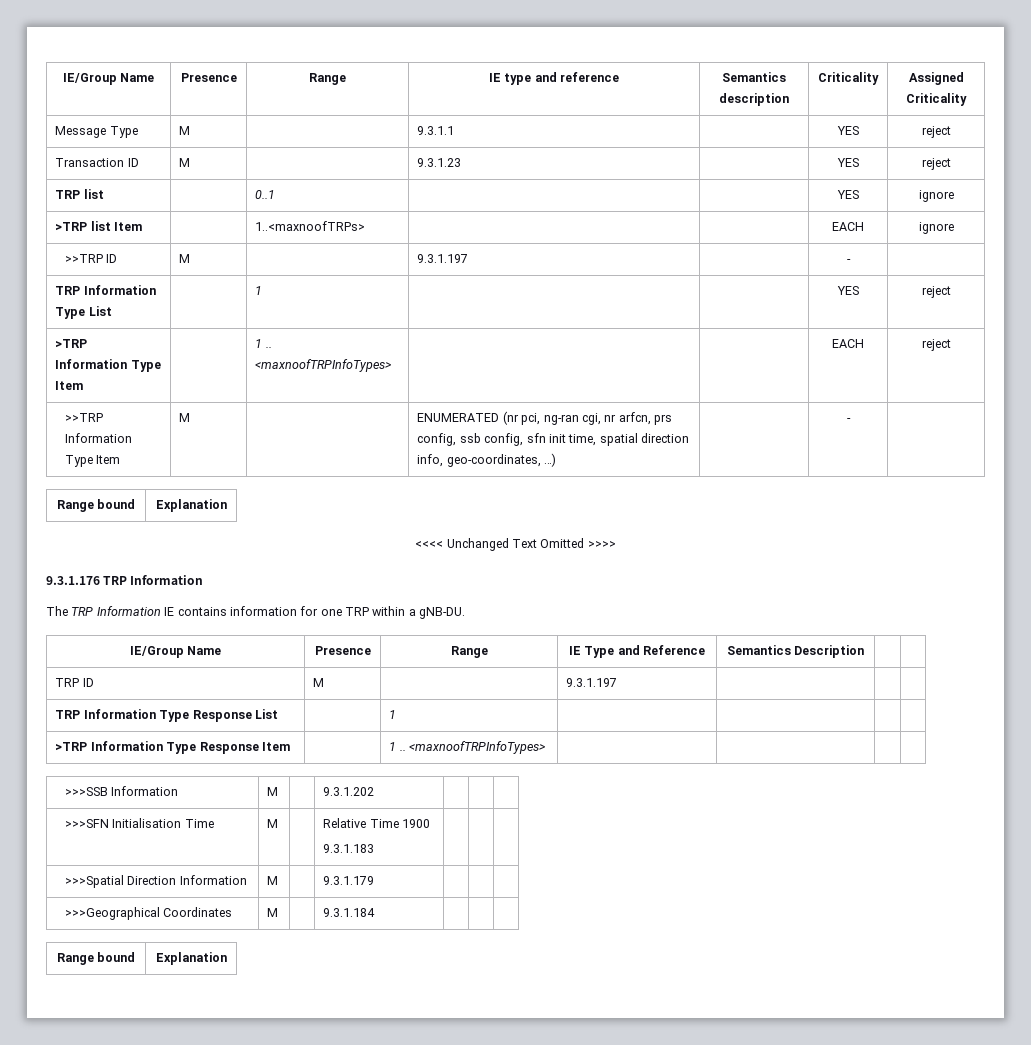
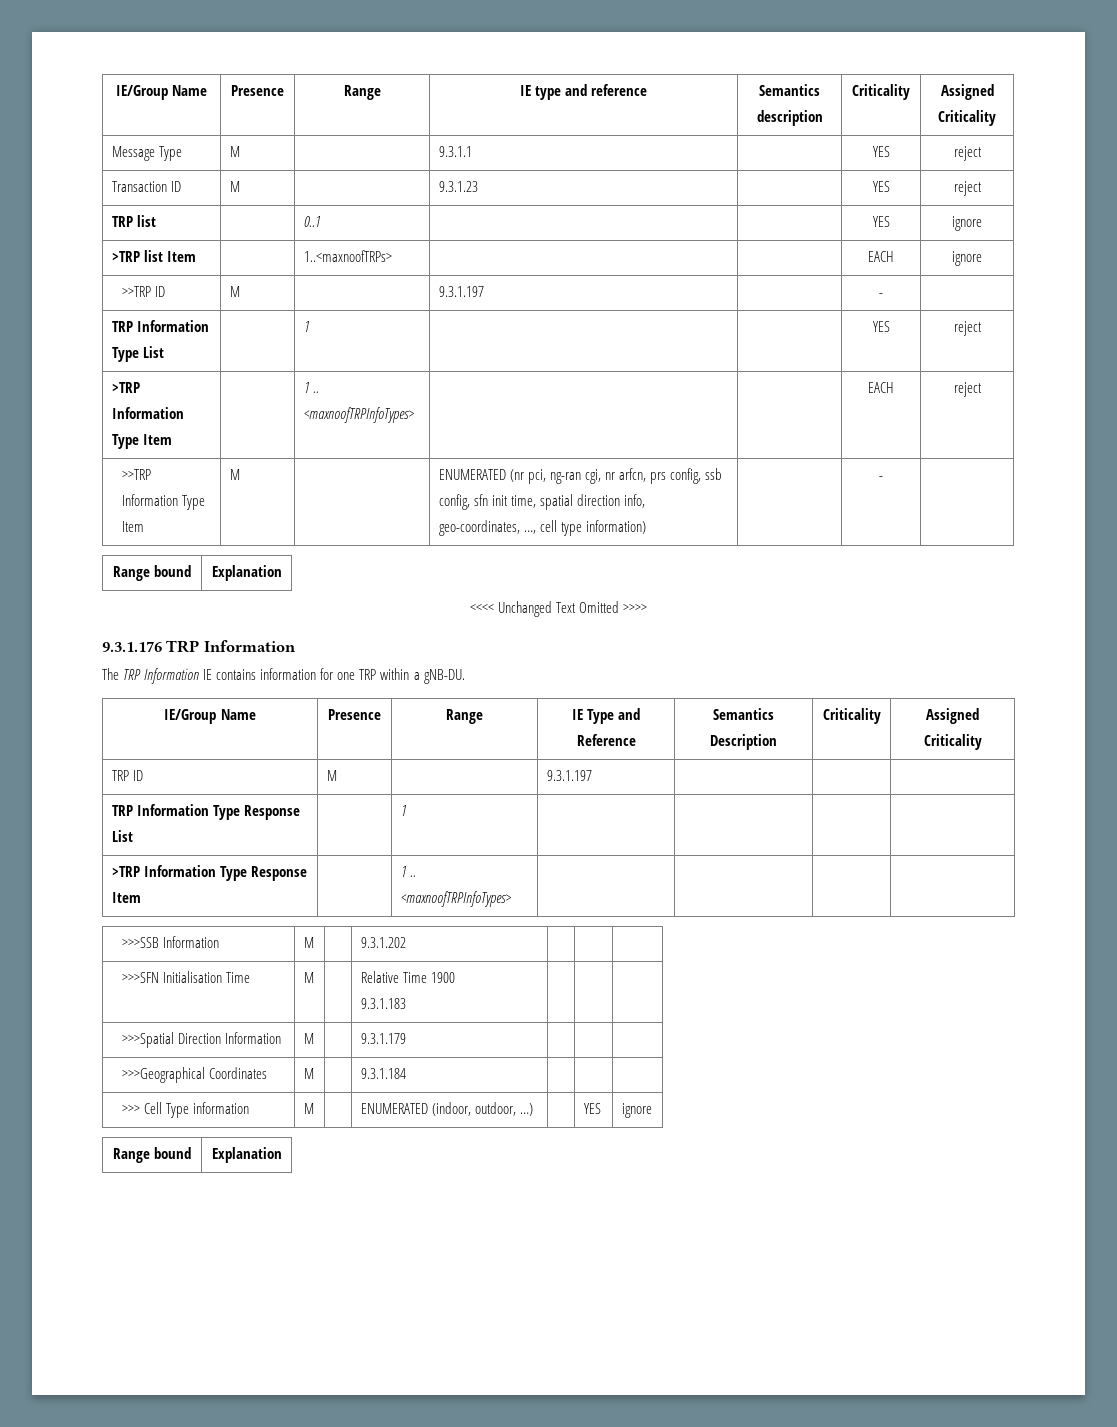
- >>TRP Information Type Item | M | | ENUMERATED (nr pci, ng-ran cgi, nr arfcn, prs config, ssb config, sfn init time, spatial direction info, geo-coordinates, …) | | - |
+ >>TRP Information Type Item | M | | ENUMERATED (nr pci, ng-ran cgi, nr arfcn, prs config, ssb config, sfn init time, spatial direction info, geo-coordinates, …, cell type information) | | - |
- IE/Group Name | Presence | Range | IE Type and Reference | Semantics Description | |
+ IE/Group Name | Presence | Range | IE Type and Reference | Semantics Description | Criticality | Assigned Criticality
+ >>> Cell Type information | M | | ENUMERATED (indoor, outdoor, …) | | YES | ignore

